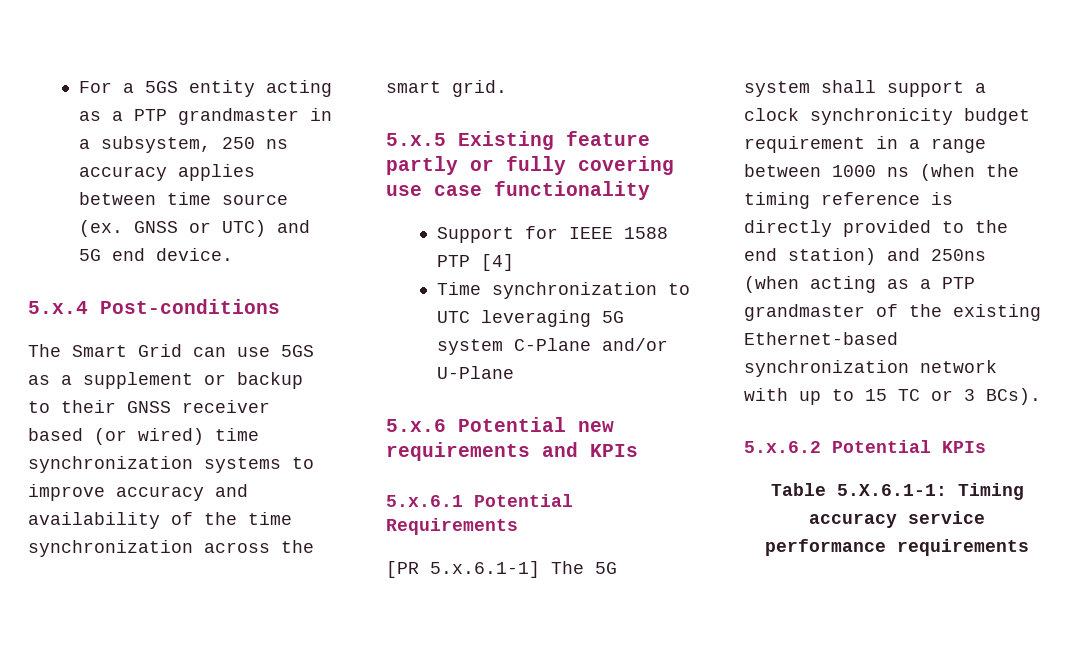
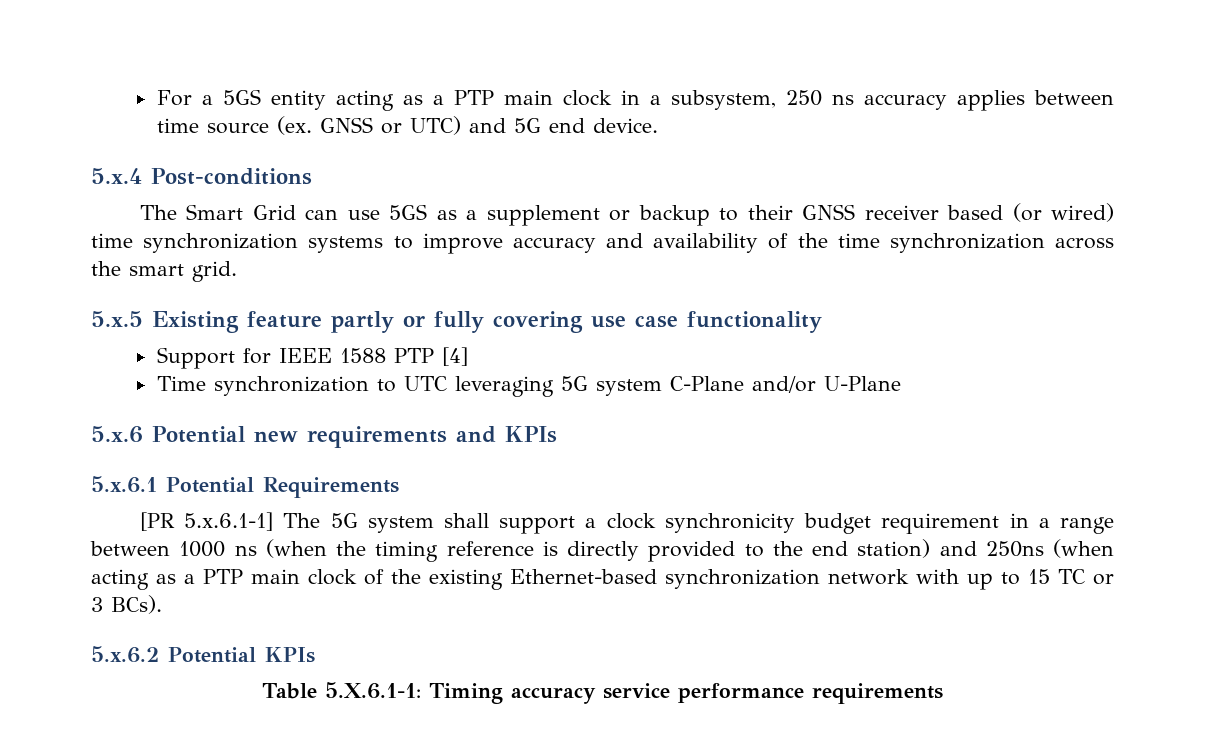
- For a 5GS entity acting as a PTP grandmaster in a subsystem, 250 ns accuracy applies between time source (ex.
+ For a 5GS entity acting as a PTP main clock in a subsystem, 250 ns accuracy applies between time source (ex.
- [PR 5.x.6.1-1] The 5G system shall support a clock synchronicity budget requirement in a range between 1000 ns (when the timing reference is directly provided to the end station) and 250ns (when acting as a PTP grandmaster of the existing Ethernet-based synchronization network with up to 15 TC or 3 BCs).
+ [PR 5.x.6.1-1] The 5G system shall support a clock synchronicity budget requirement in a range between 1000 ns (when the timing reference is directly provided to the end station) and 250ns (when acting as a PTP main clock of the existing Ethernet-based synchronization network with up to 15 TC or 3 BCs).

